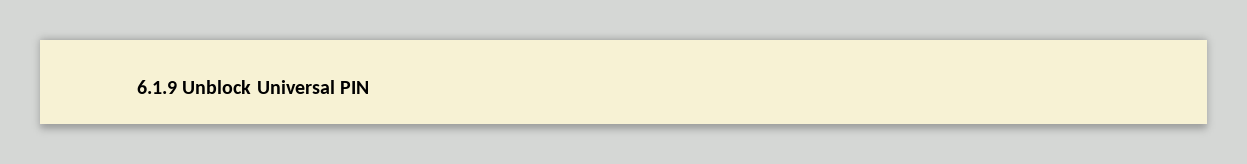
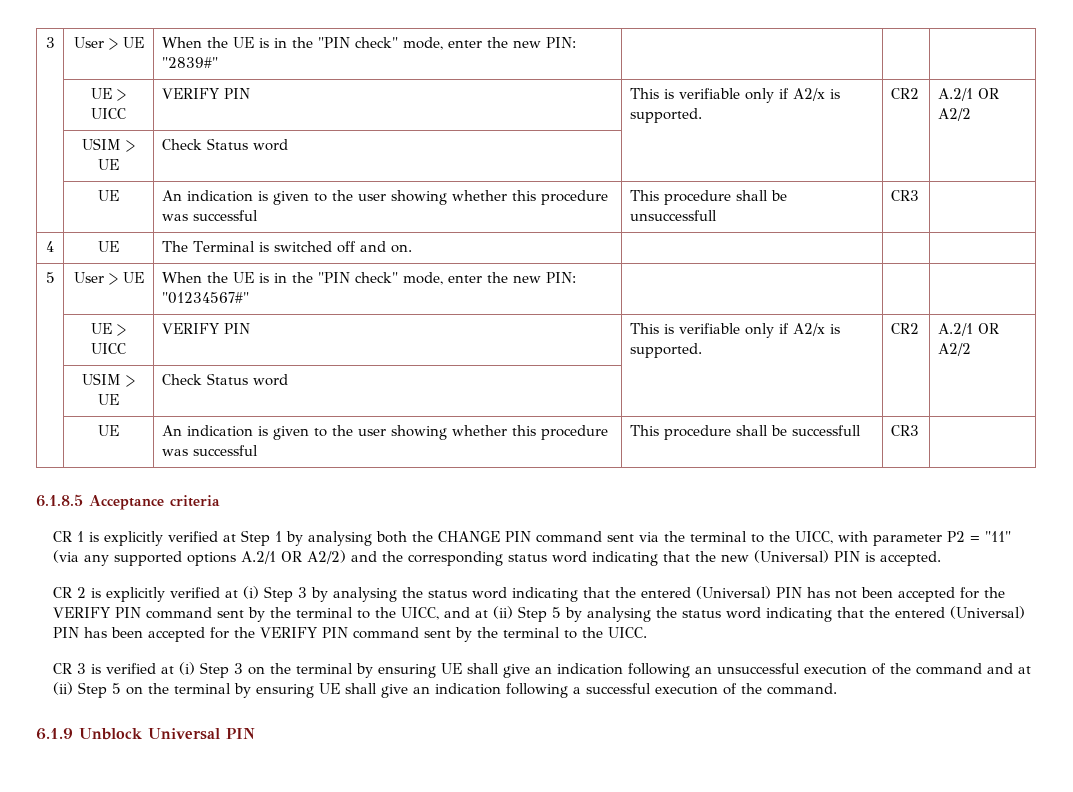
+ 3 | User > UE | When the UE is in the "PIN check" mode, enter the new PIN: "2839#" | | |
+ | UE > UICC | VERIFY PIN | This is verifiable only if A2/x is supported. | CR2 | A.2/1 OR A2/2
+ | USIM > UE | Check Status word | | |
+ | UE | An indication is given to the user showing whether this procedure was successful | This procedure shall be unsuccessfull | CR3 |
+ 4 | UE | The Terminal is switched off and on. | | |
+ 5 | User > UE | When the UE is in the "PIN check" mode, enter the new PIN: "01234567#" | | |
+ | UE > UICC | VERIFY PIN | This is verifiable only if A2/x is supported. | CR2 | A.2/1 OR A2/2
+ | USIM > UE | Check Status word | | |
+ | UE | An indication is given to the user showing whether this procedure was successful | This procedure shall be successfull | CR3 |
+ 6.1.8.5 Acceptance criteria
+ CR 1 is explicitly verified at Step 1 by analysing both the CHANGE PIN command sent via the terminal to the UICC, with parameter P2 = "11" (via any supported options A.2/1 OR A2/2) and the corresponding status word indicating that the new (Universal) PIN is accepted.
+ CR 2 is explicitly verified at (i) Step 3 by analysing the status word indicating that the entered (Universal) PIN has not been accepted for the VERIFY PIN command sent by the terminal to the UICC, and at (ii) Step 5 by analysing the status word indicating that the entered (Universal) PIN has been accepted for the VERIFY PIN command sent by the terminal to the UICC.
+ CR 3 is verified at (i) Step 3 on the terminal by ensuring UE shall give an indication following an unsuccessful execution of the command and at (ii) Step 5 on the terminal by ensuring UE shall give an indication following a successful execution of the command.

